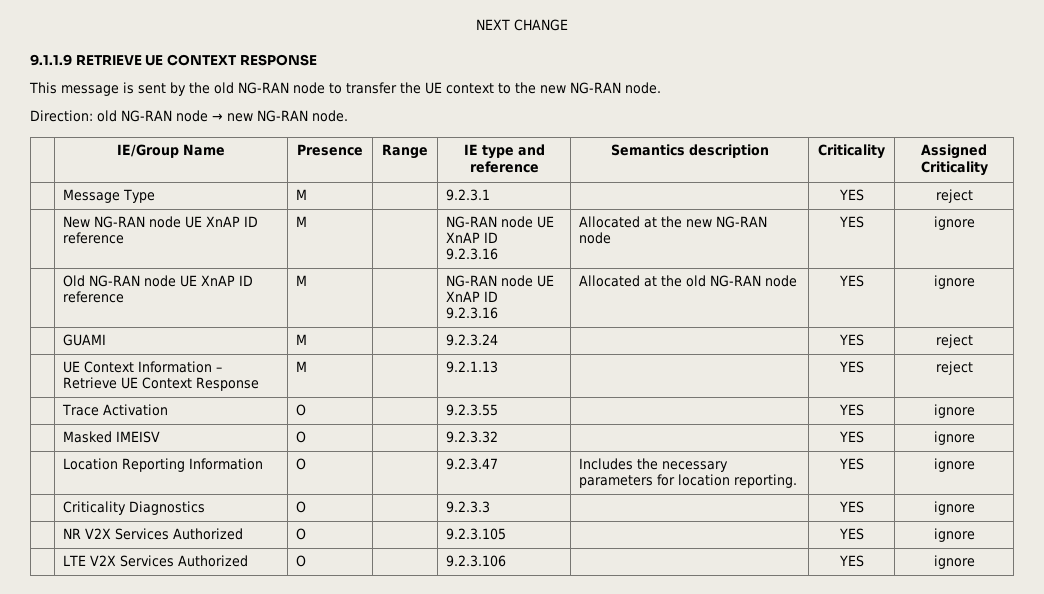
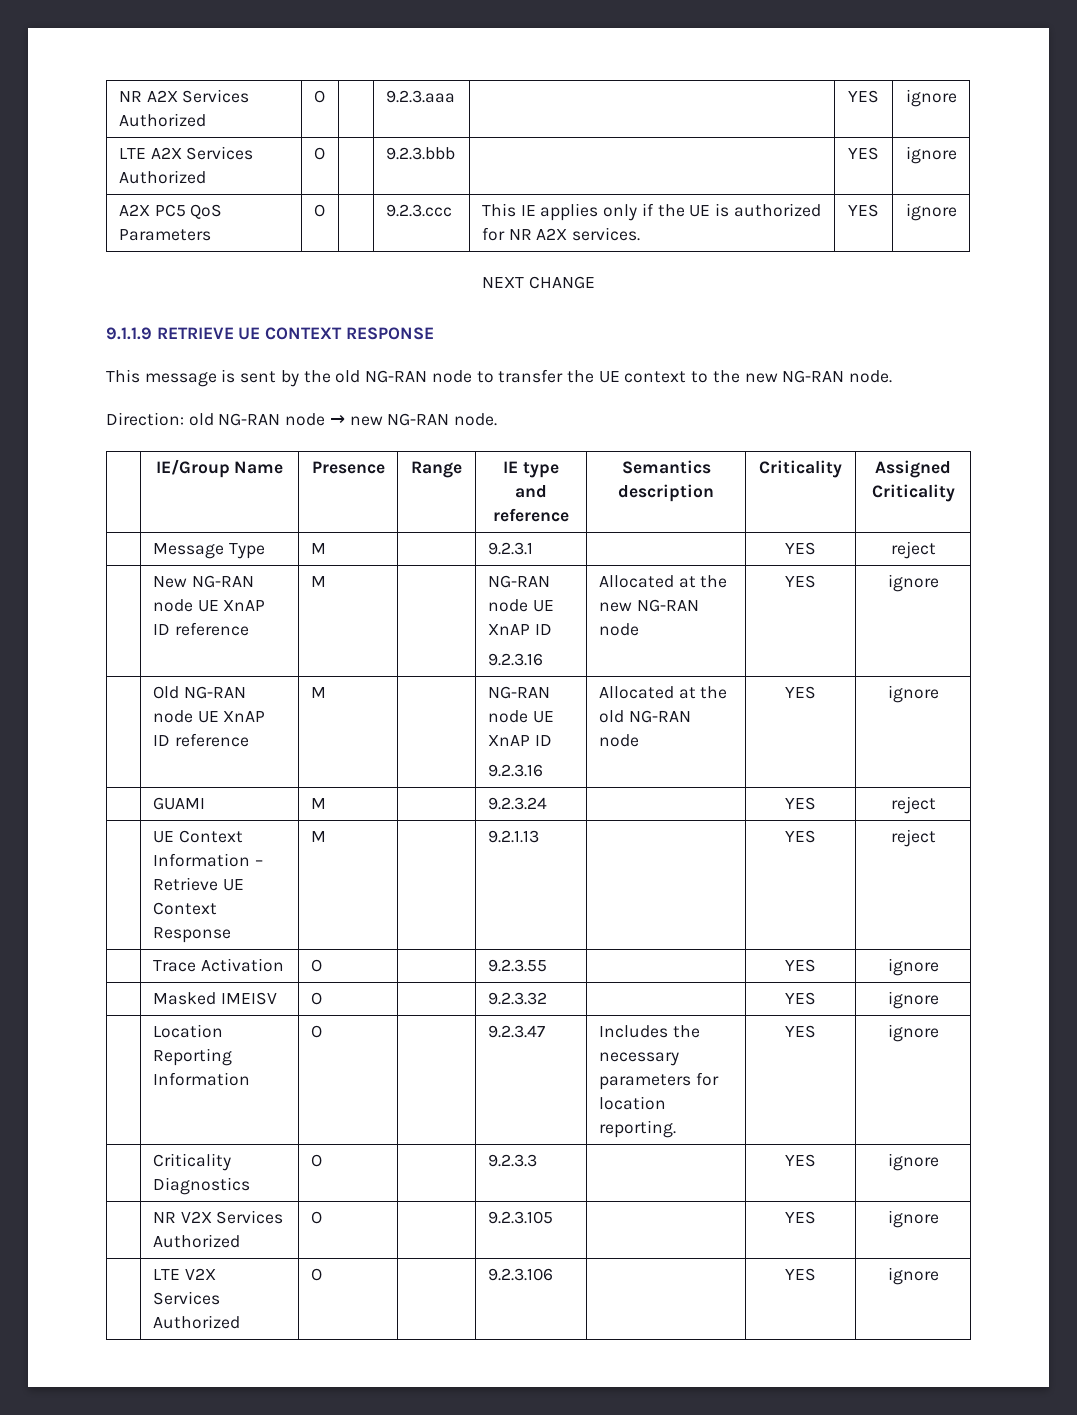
+ NR A2X Services Authorized | O | | 9.2.3.aaa | | YES | ignore
+ LTE A2X Services Authorized | O | | 9.2.3.bbb | | YES | ignore
+ A2X PC5 QoS Parameters | O | | 9.2.3.ccc | This IE applies only if the UE is authorized for NR A2X services. | YES | ignore

